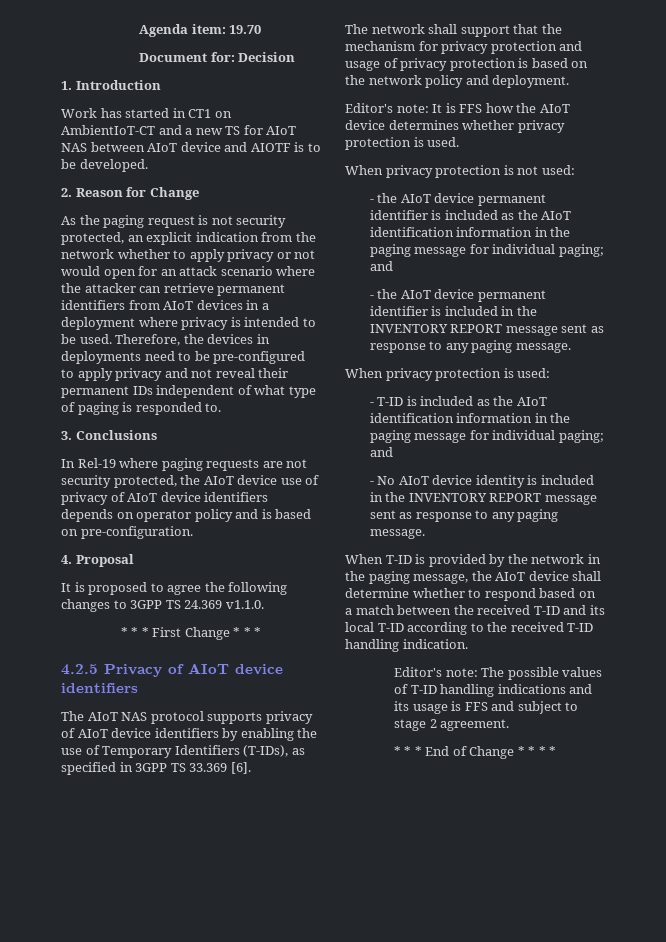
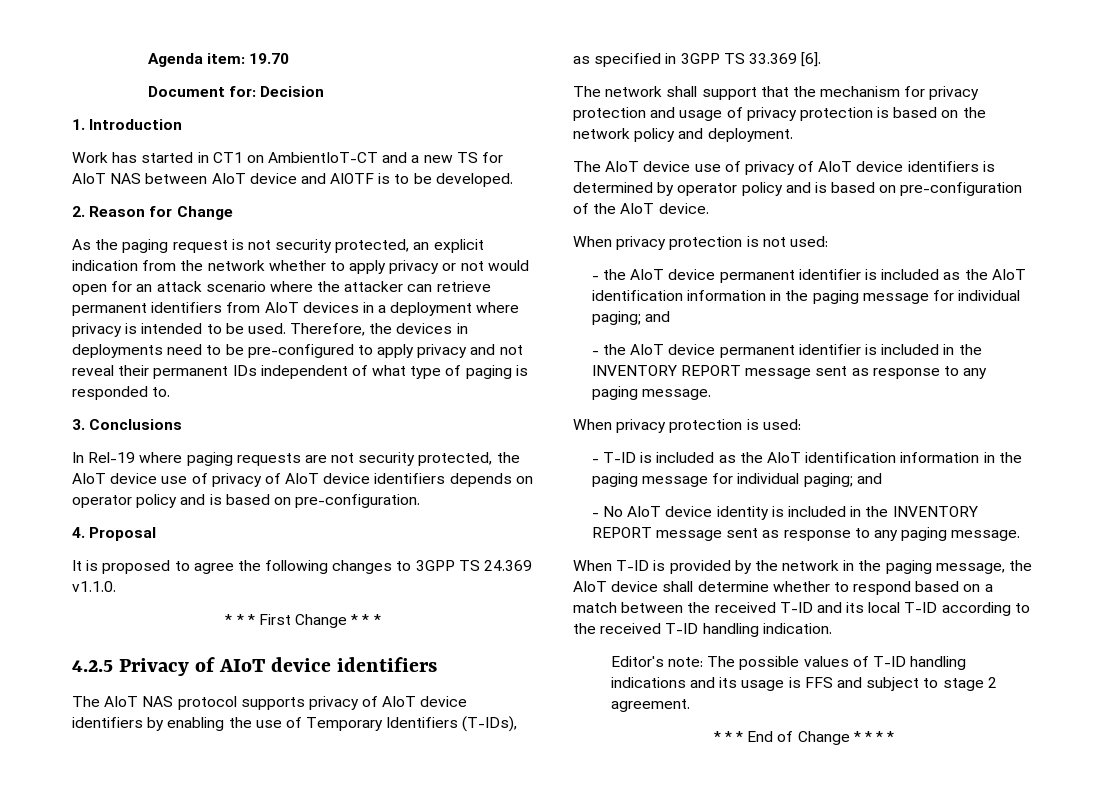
- Editor's note: It is FFS how the AIoT device determines whether privacy protection is used.
+ The AIoT device use of privacy of AIoT device identifiers is determined by operator policy and is based on pre-configuration of the AIoT device.

